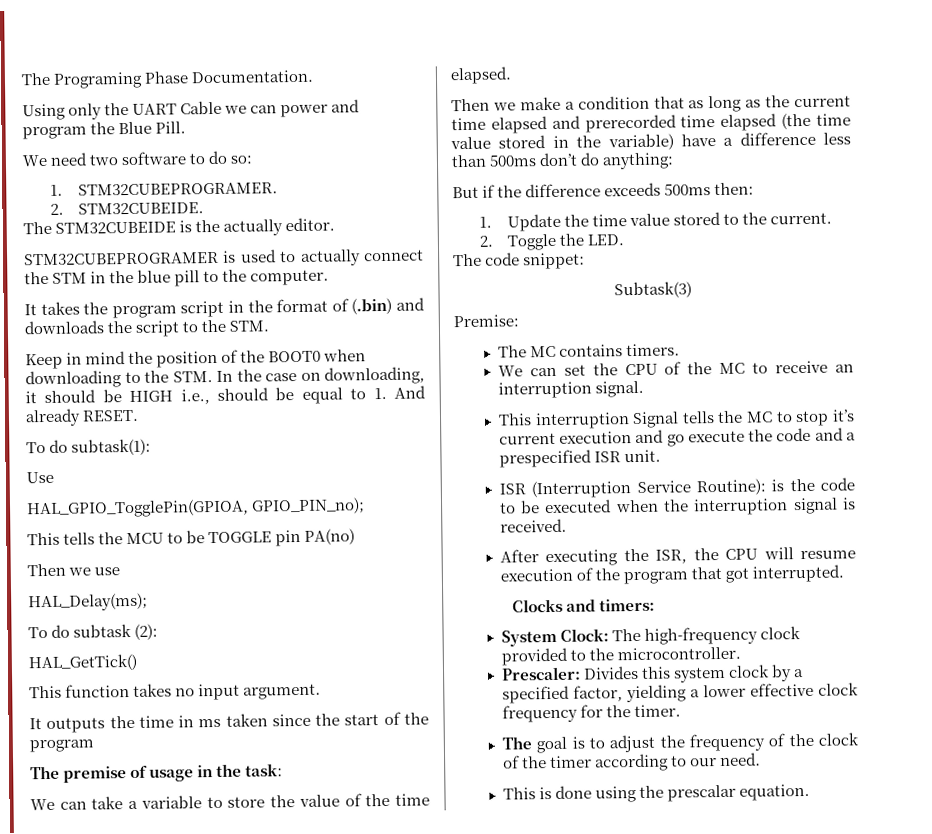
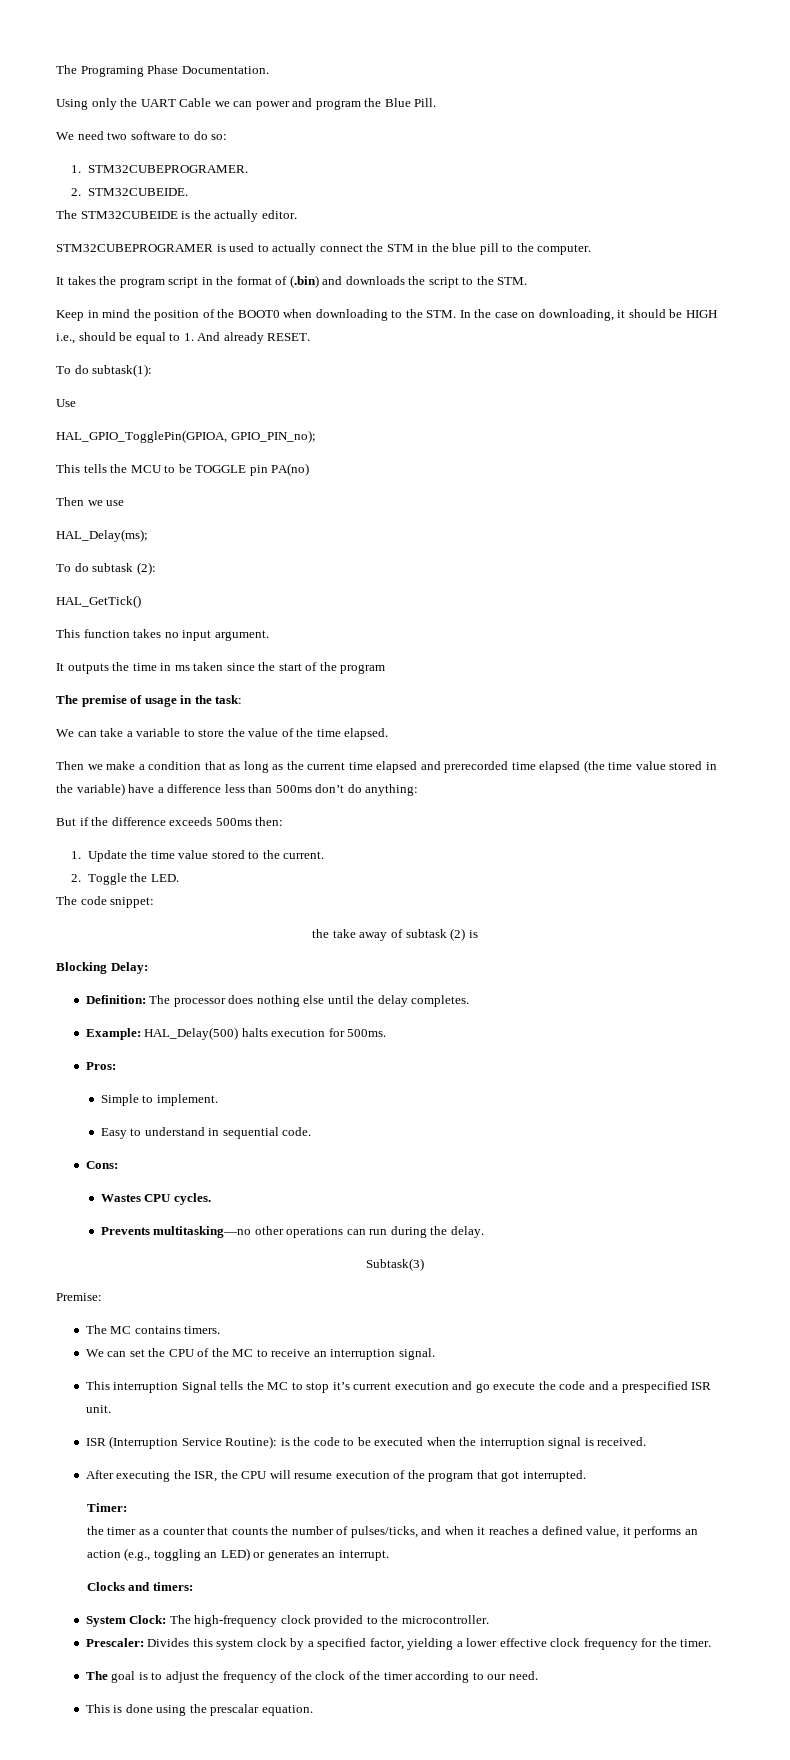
+ the take away of subtask (2) is
+ Blocking Delay:
+ Definition: The processor does nothing else until the delay completes.
+ Example: HAL_Delay(500) halts execution for 500ms.
+ Pros:
+ Simple to implement.
+ Easy to understand in sequential code.
+ Cons:
+ Wastes CPU cycles.
+ Prevents multitasking—no other operations can run during the delay.
+ Timer:
+ the timer as a counter that counts the number of pulses/ticks, and when it reaches a defined value, it performs an action (e.g., toggling an LED) or generates an interrupt.

